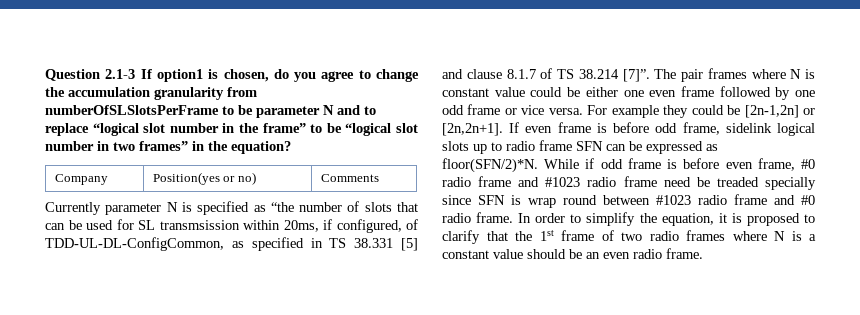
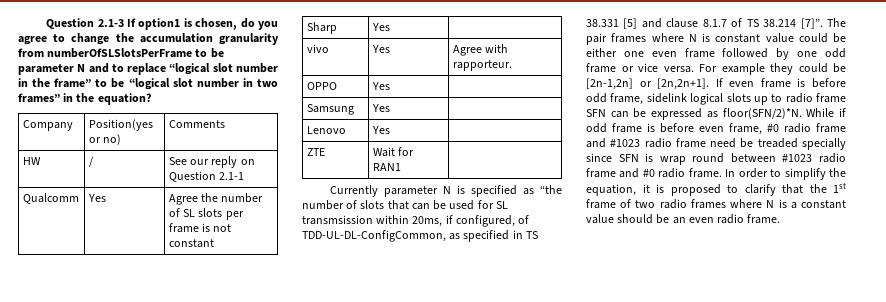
+ HW | / | See our reply on Question 2.1-1
+ Qualcomm | Yes | Agree the number of SL slots per frame is not constant
+ Sharp | Yes |
+ vivo | Yes | Agree with rapporteur.
+ OPPO | Yes |
+ Samsung | Yes |
+ Lenovo | Yes |
+ ZTE | Wait for RAN1 |

